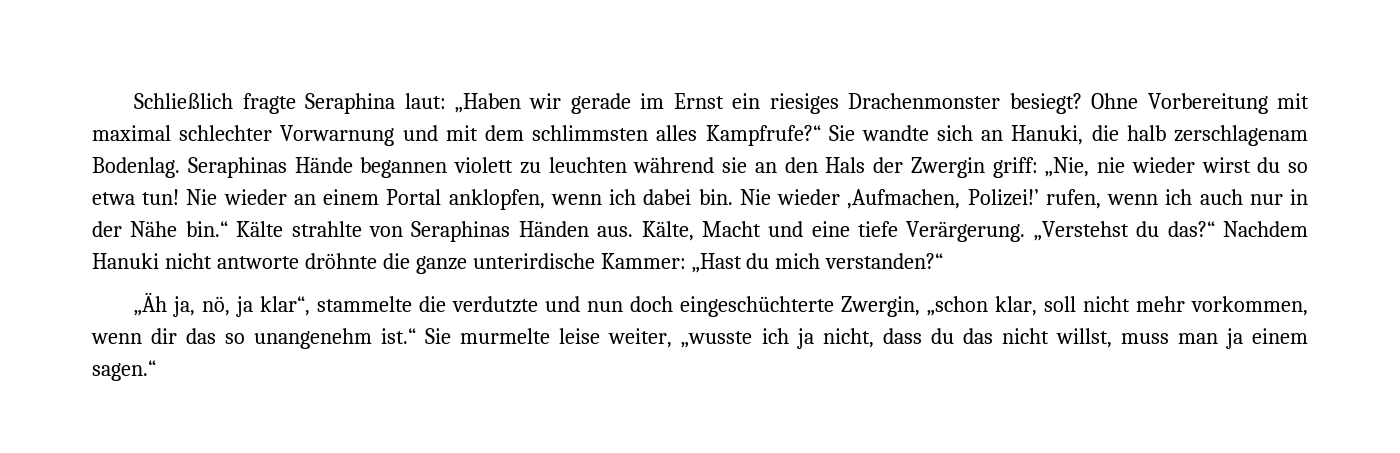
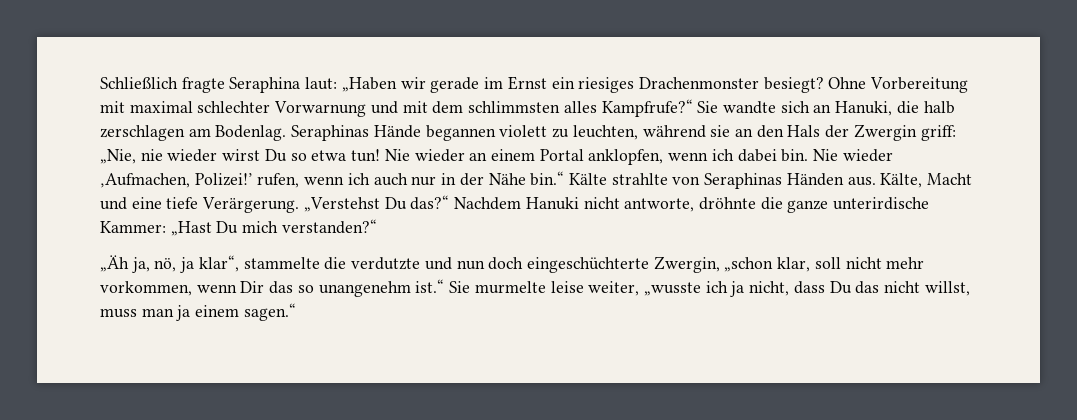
- Ohne Vorbereitung mit maximal schlechter Vorwarnung und mit dem schlimmsten alles Kampfrufe?“ Sie wandte sich an Hanuki, die halb zerschlagenam Bodenlag.
+ Ohne Vorbereitung mit maximal schlechter Vorwarnung und mit dem schlimmsten alles Kampfrufe?“ Sie wandte sich an Hanuki, die halb zerschlagen am Bodenlag.
- Seraphinas Hände begannen violett zu leuchten während sie an den Hals der Zwergin griff: „Nie, nie wieder wirst du so etwa tun!
+ Seraphinas Hände begannen violett zu leuchten, während sie an den Hals der Zwergin griff: „Nie, nie wieder wirst Du so etwa tun!
- „Verstehst du das?“ Nachdem Hanuki nicht antworte dröhnte die ganze unterirdische Kammer: „Hast du mich verstanden?“
+ „Verstehst Du das?“ Nachdem Hanuki nicht antworte, dröhnte die ganze unterirdische Kammer: „Hast Du mich verstanden?“
- „Äh ja, nö, ja klar“, stammelte die verdutzte und nun doch eingeschüchterte Zwergin, „schon klar, soll nicht mehr vorkommen, wenn dir das so unangenehm ist.“ Sie murmelte leise weiter, „wusste ich ja nicht, dass du das nicht willst, muss man ja einem sagen.“
+ „Äh ja, nö, ja klar“, stammelte die verdutzte und nun doch eingeschüchterte Zwergin, „schon klar, soll nicht mehr vorkommen, wenn Dir das so unangenehm ist.“ Sie murmelte leise weiter, „wusste ich ja nicht, dass Du das nicht willst, muss man ja einem sagen.“

